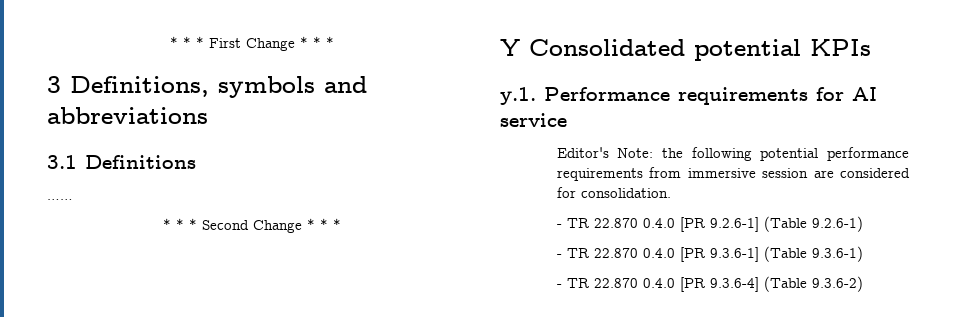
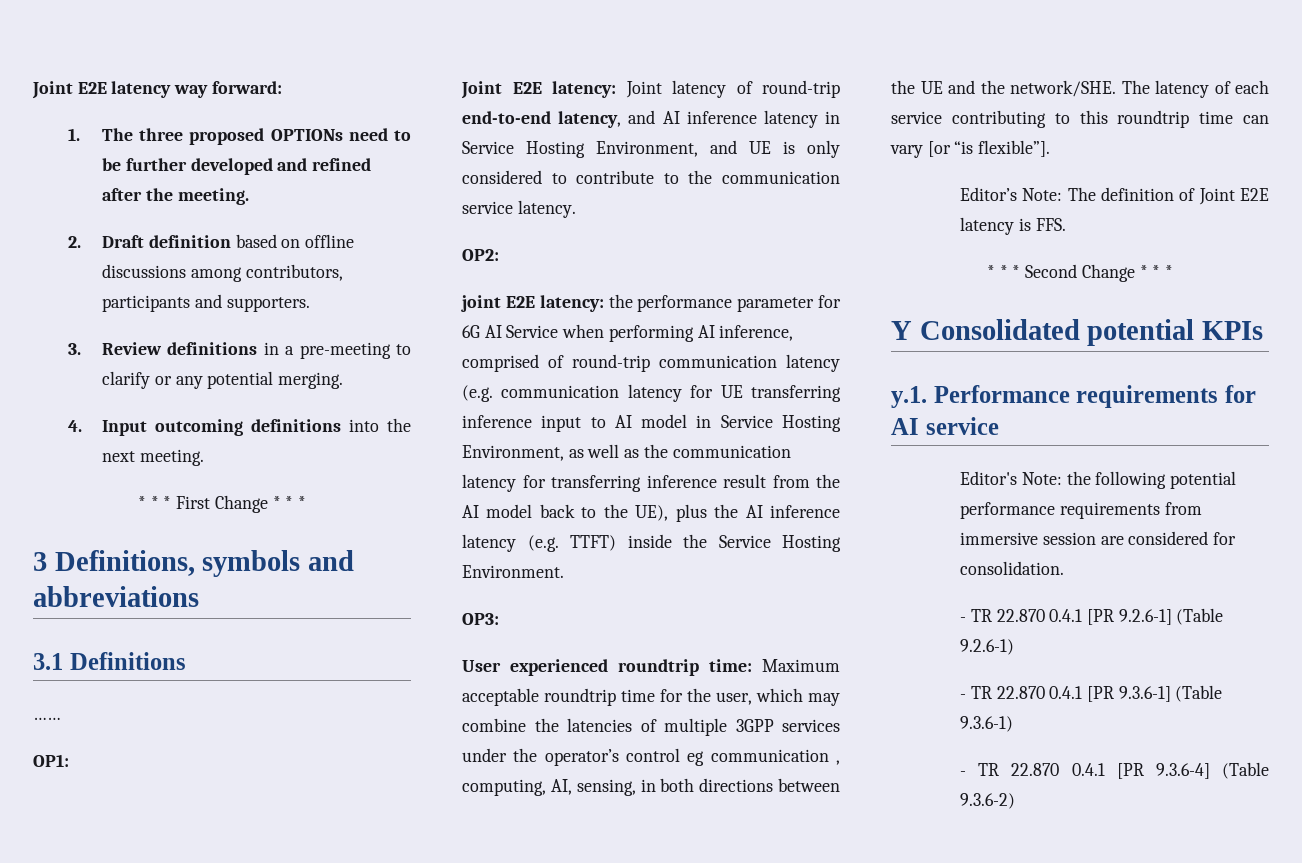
+ Joint E2E latency way forward:
+ 1. The three proposed OPTIONs need to be further developed and refined after the meeting.
+ 2. Draft definition based on offline discussions among contributors, participants and supporters.
+ 3. Review definitions in a pre-meeting to clarify or any potential merging.
+ 4. Input outcoming definitions into the next meeting.
+ OP1:
+ Joint E2E latency: Joint latency of round-trip end-to-end latency, and AI inference latency in Service Hosting Environment, and UE is only considered to contribute to the communication service latency.
+ OP2:
+ joint E2E latency: the performance parameter for 6G AI Service when performing AI inference, comprised of round-trip communication latency (e.g. communication latency for UE transferring inference input to AI model in Service Hosting Environment, as well as the communication latency for transferring inference result from the AI model back to the UE), plus the AI inference latency (e.g. TTFT) inside the Service Hosting Environment.
+ OP3:
+ User experienced roundtrip time: Maximum acceptable roundtrip time for the user, which may combine the latencies of multiple 3GPP services under the operator’s control eg communication , computing, AI, sensing, in both directions between the UE and the network/SHE. The latency of each service contributing to this roundtrip time can vary [or “is flexible”].
+ Editor’s Note: The definition of Joint E2E latency is FFS.
- - TR 22.870 0.4.0 [PR 9.2.6-1] (Table 9.2.6-1)
+ - TR 22.870 0.4.1 [PR 9.2.6-1] (Table 9.2.6-1)
- - TR 22.870 0.4.0 [PR 9.3.6-1] (Table 9.3.6-1)
+ - TR 22.870 0.4.1 [PR 9.3.6-1] (Table 9.3.6-1)
- - TR 22.870 0.4.0 [PR 9.3.6-4] (Table 9.3.6-2)
+ - TR 22.870 0.4.1 [PR 9.3.6-4] (Table 9.3.6-2)

